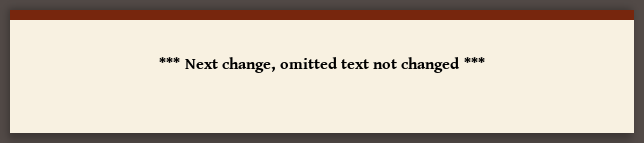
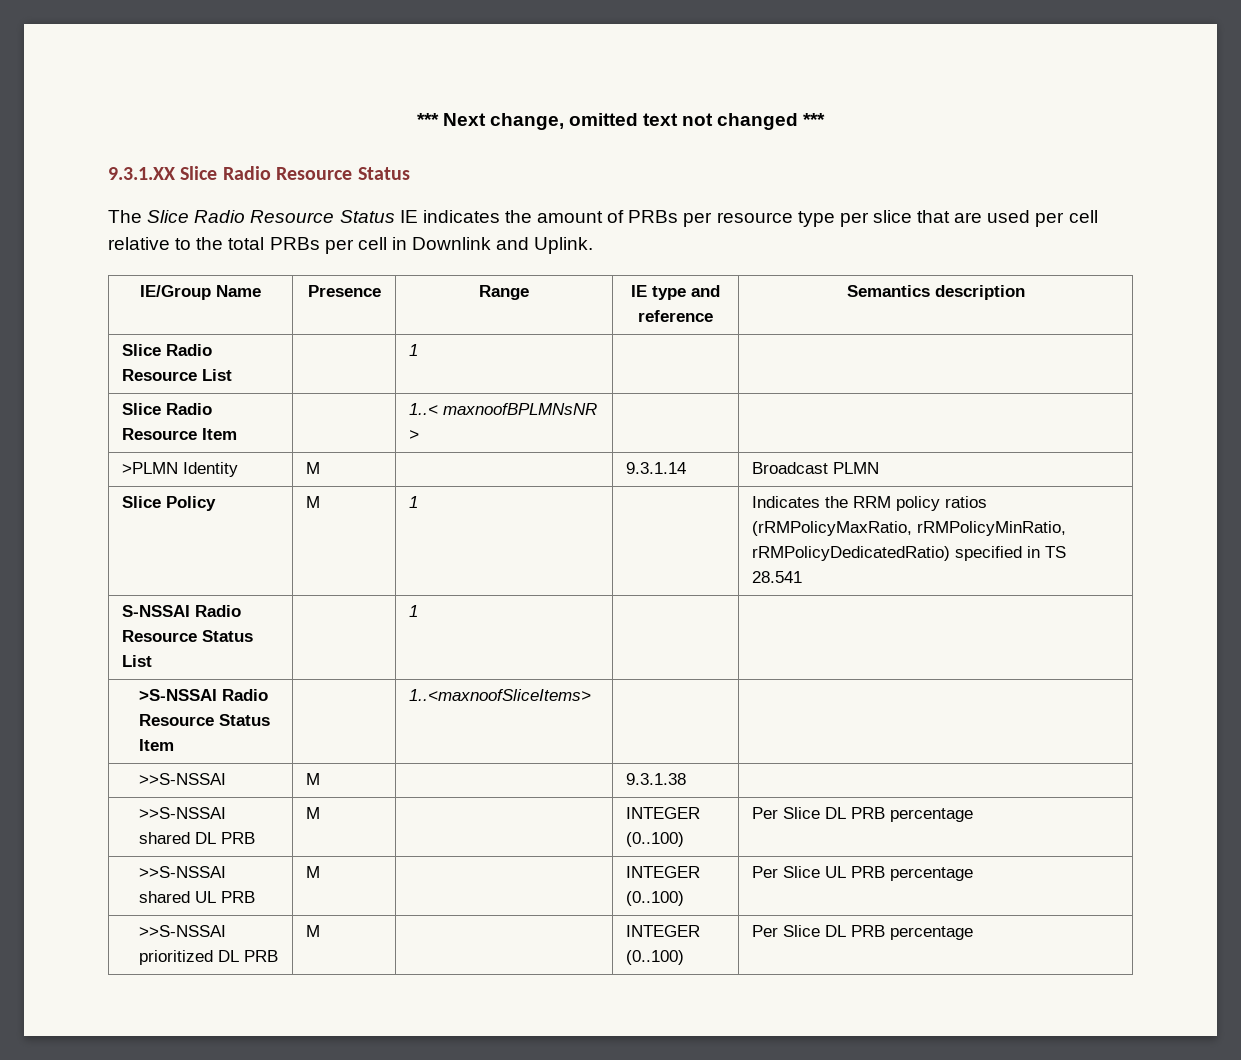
+ 9.3.1.XX Slice Radio Resource Status
+ The Slice Radio Resource Status IE indicates the amount of PRBs per resource type per slice that are used per cell relative to the total PRBs per cell in Downlink and Uplink.
+ IE/Group Name | Presence | Range | IE type and reference | Semantics description
+ Slice Radio Resource List | | 1 | |
+ Slice Radio Resource Item | | 1..< maxnoofBPLMNsNR > | |
+ >PLMN Identity | M | | 9.3.1.14 | Broadcast PLMN
+ Slice Policy | M | 1 | | Indicates the RRM policy ratios (rRMPolicyMaxRatio, rRMPolicyMinRatio, rRMPolicyDedicatedRatio) specified in TS 28.541
+ S-NSSAI Radio Resource Status List | | 1 | |
+ >S-NSSAI Radio Resource Status Item | | 1..<maxnoofSliceItems> | |
+ >>S-NSSAI | M | | 9.3.1.38 |
+ >>S-NSSAI shared DL PRB | M | | INTEGER (0..100) | Per Slice DL PRB percentage
+ >>S-NSSAI shared UL PRB | M | | INTEGER (0..100) | Per Slice UL PRB percentage
+ >>S-NSSAI prioritized DL PRB | M | | INTEGER (0..100) | Per Slice DL PRB percentage

